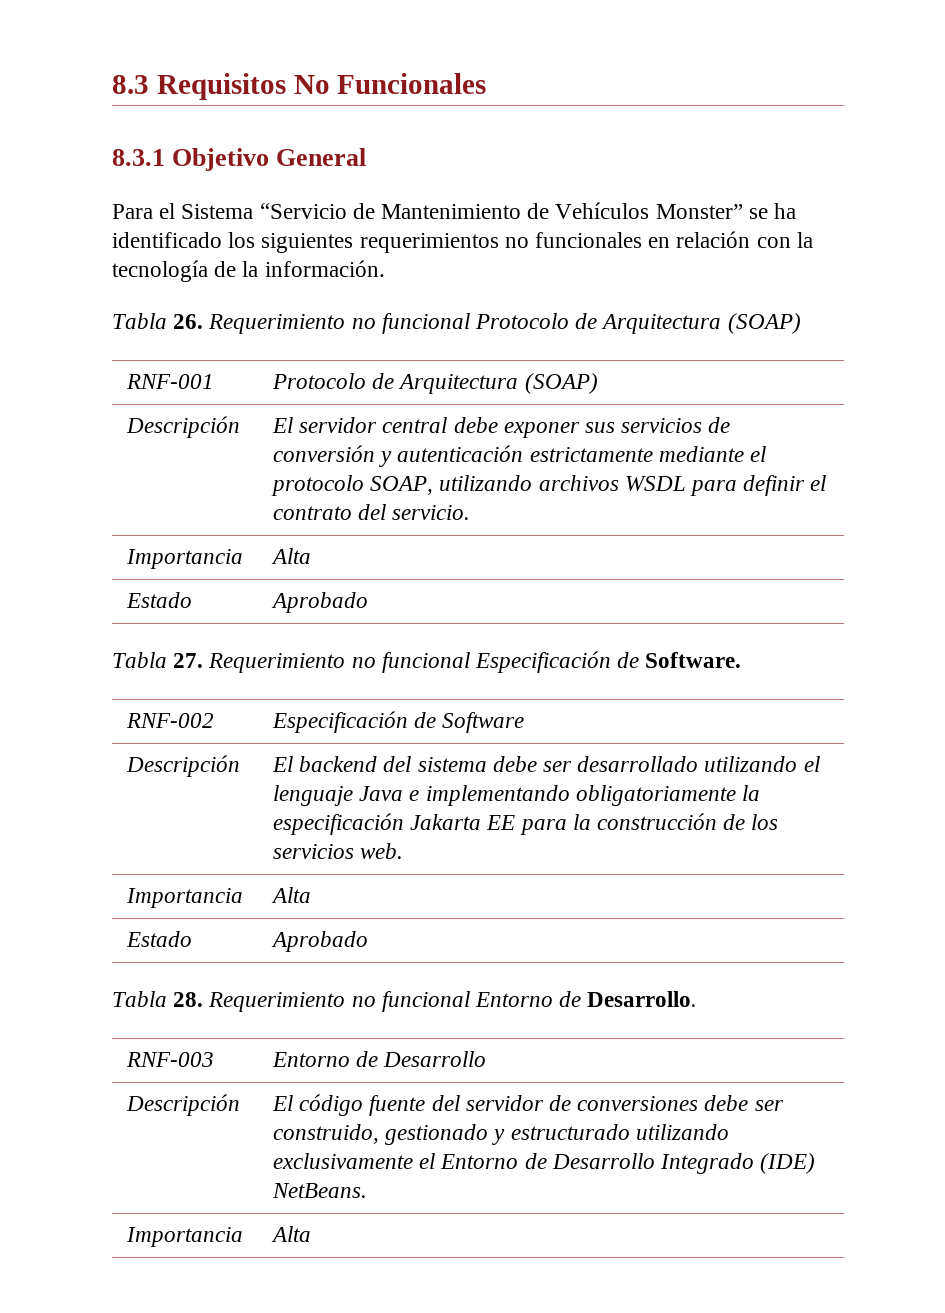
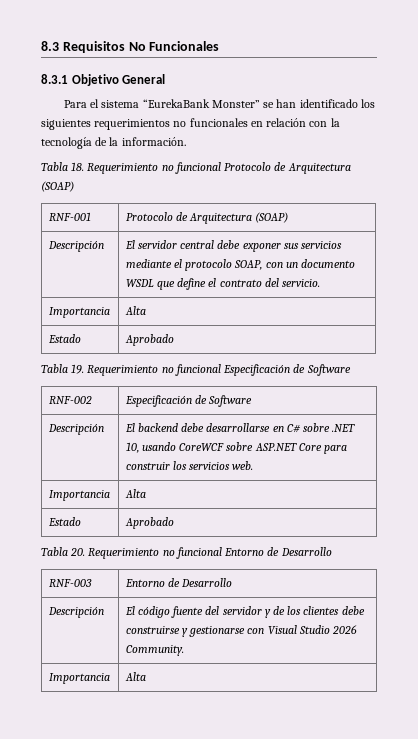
- Para el Sistema “Servicio de Mantenimiento de Vehículos Monster” se ha identificado los siguientes requerimientos no funcionales en relación con la tecnología de la información.
+ Para el sistema “EurekaBank Monster” se han identificado los siguientes requerimientos no funcionales en relación con la tecnología de la información.
- Tabla 26. Requerimiento no funcional Protocolo de Arquitectura (SOAP)
+ Tabla 18. Requerimiento no funcional Protocolo de Arquitectura (SOAP)
- Descripción | El servidor central debe exponer sus servicios de conversión y autenticación estrictamente mediante el protocolo SOAP, utilizando archivos WSDL para definir el contrato del servicio.
+ Descripción | El servidor central debe exponer sus servicios mediante el protocolo SOAP, con un documento WSDL que define el contrato del servicio.
- Tabla 27. Requerimiento no funcional Especificación de Software.
+ Tabla 19. Requerimiento no funcional Especificación de Software
- Descripción | El backend del sistema debe ser desarrollado utilizando el lenguaje Java e implementando obligatoriamente la especificación Jakarta EE para la construcción de los servicios web.
+ Descripción | El backend debe desarrollarse en C# sobre .NET 10, usando CoreWCF sobre ASP.NET Core para construir los servicios web.
- Tabla 28. Requerimiento no funcional Entorno de Desarrollo.
+ Tabla 20. Requerimiento no funcional Entorno de Desarrollo
- Descripción | El código fuente del servidor de conversiones debe ser construido, gestionado y estructurado utilizando exclusivamente el Entorno de Desarrollo Integrado (IDE) NetBeans.
+ Descripción | El código fuente del servidor y de los clientes debe construirse y gestionarse con Visual Studio 2026 Community.

